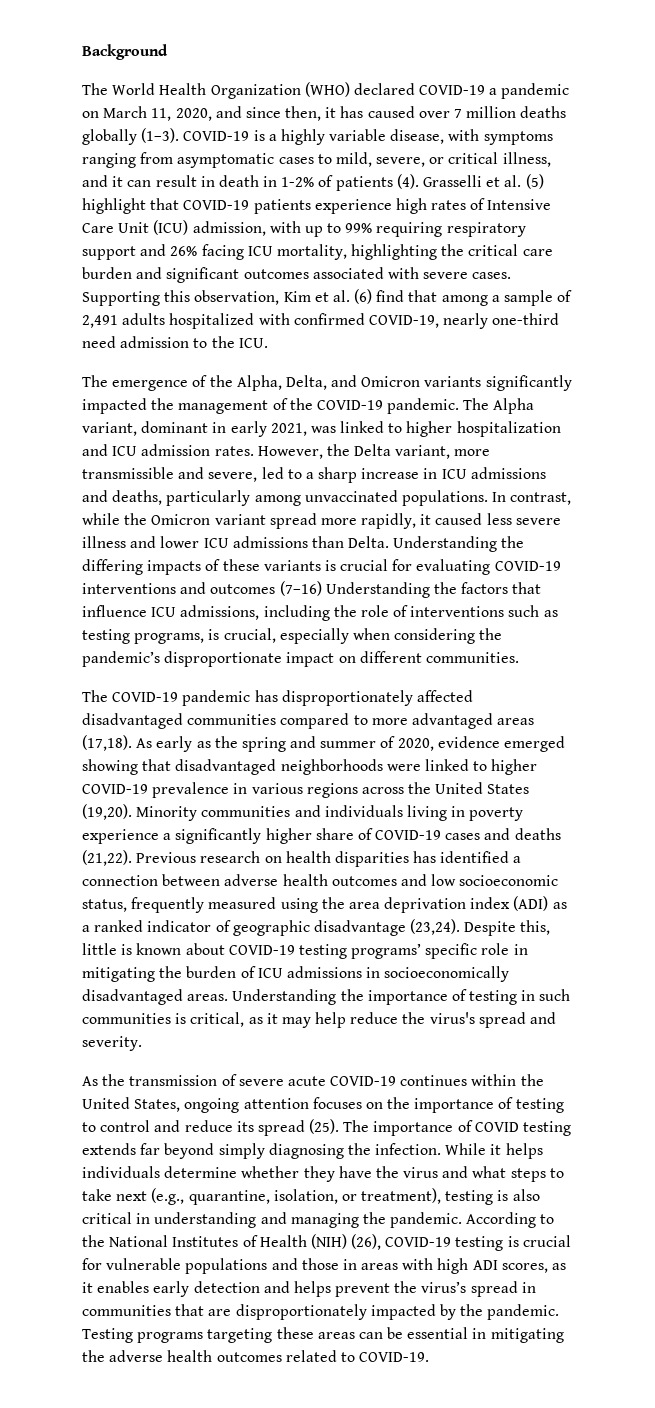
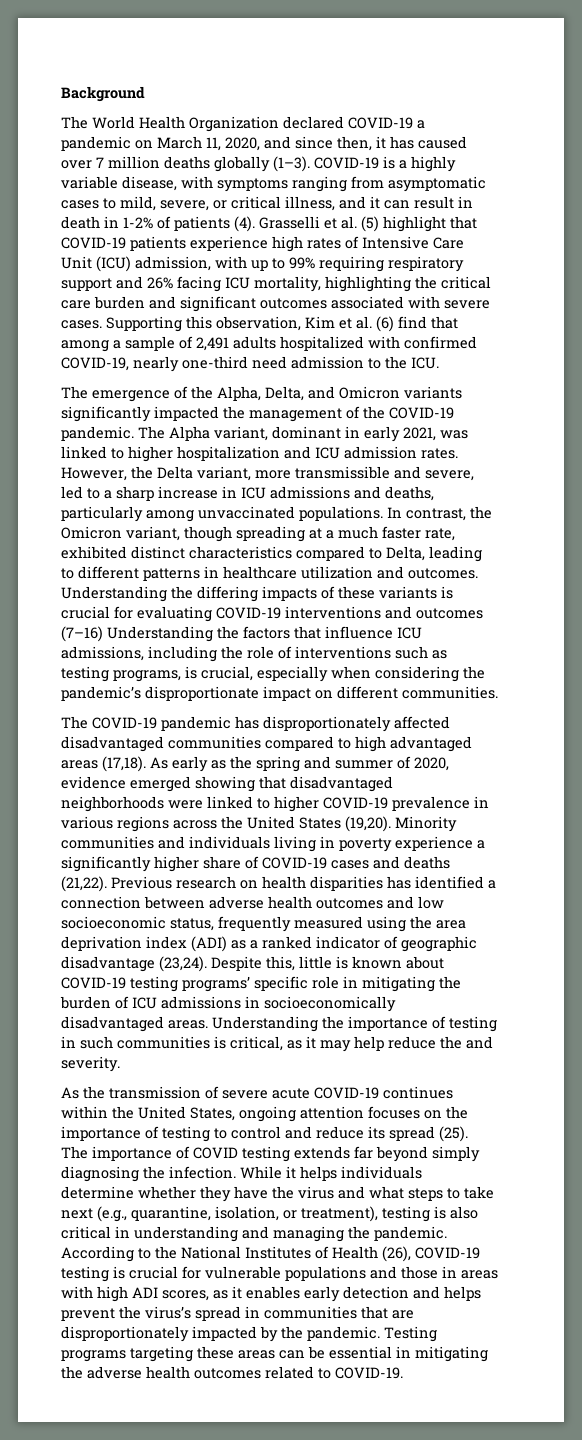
- The World Health Organization (WHO) declared COVID-19 a pandemic on March 11, 2020, and since then, it has caused over 7 million deaths globally (1–3).
+ The World Health Organization declared COVID-19 a pandemic on March 11, 2020, and since then, it has caused over 7 million deaths globally (1–3).
- In contrast, while the Omicron variant spread more rapidly, it caused less severe illness and lower ICU admissions than Delta.
+ In contrast, the Omicron variant, though spreading at a much faster rate, exhibited distinct characteristics compared to Delta, leading to different patterns in healthcare utilization and outcomes.
- The COVID-19 pandemic has disproportionately affected disadvantaged communities compared to more advantaged areas (17,18).
+ The COVID-19 pandemic has disproportionately affected disadvantaged communities compared to high advantaged areas (17,18).
- Understanding the importance of testing in such communities is critical, as it may help reduce the virus's spread and severity.
+ Understanding the importance of testing in such communities is critical, as it may help reduce the and severity.
- According to the National Institutes of Health (NIH) (26), COVID-19 testing is crucial for vulnerable populations and those in areas with high ADI scores, as it enables early detection and helps prevent the virus’s spread in communities that are disproportionately impacted by the pandemic.
+ According to the National Institutes of Health (26), COVID-19 testing is crucial for vulnerable populations and those in areas with high ADI scores, as it enables early detection and helps prevent the virus’s spread in communities that are disproportionately impacted by the pandemic.

